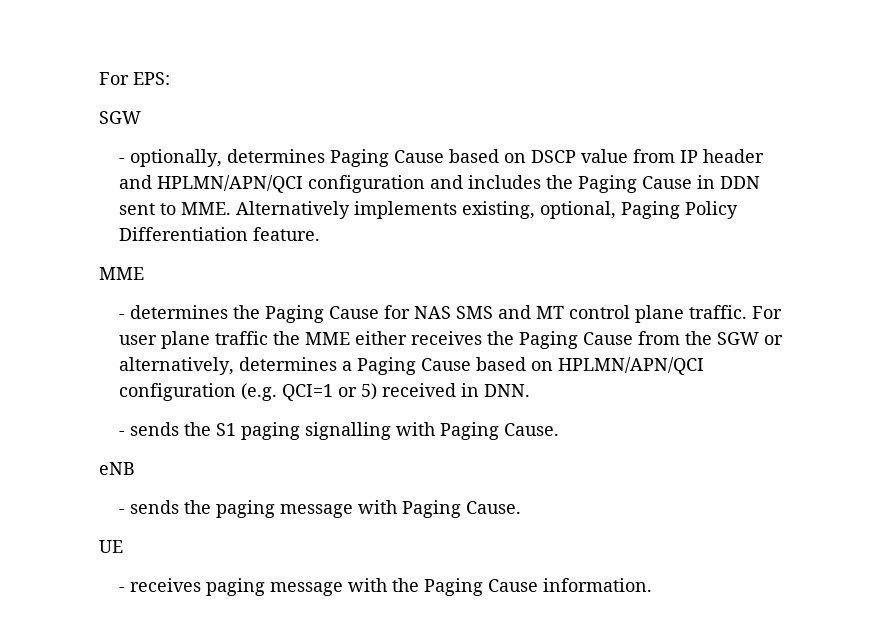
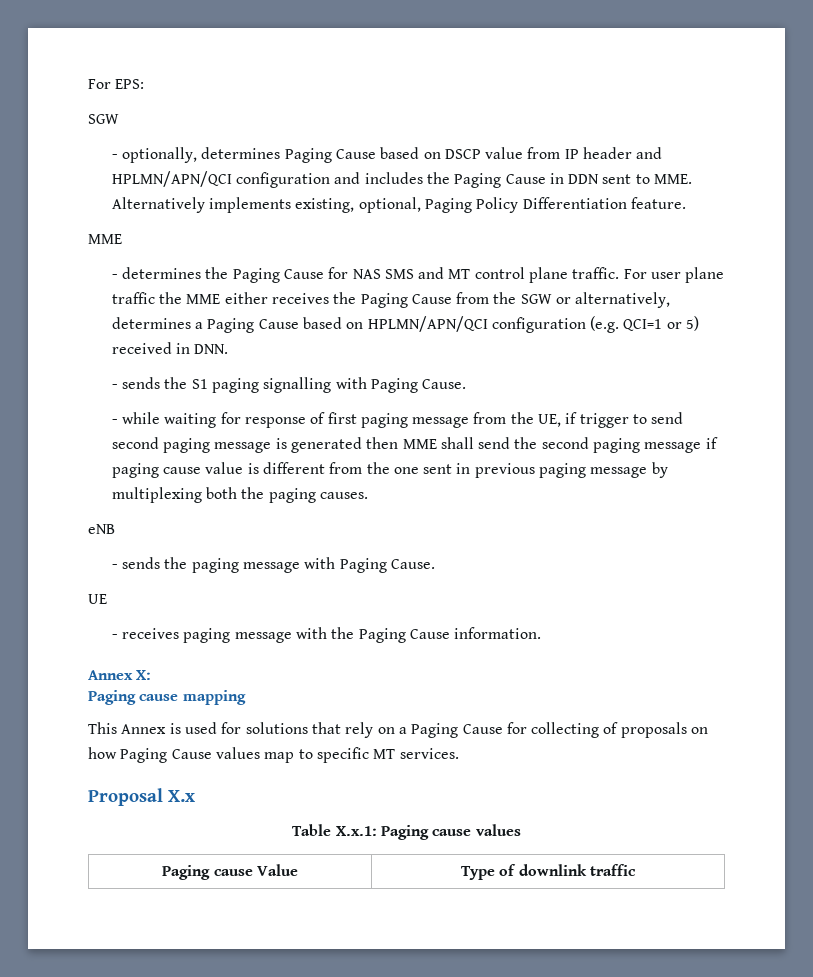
+ - while waiting for response of first paging message from the UE, if trigger to send second paging message is generated then MME shall send the second paging message if paging cause value is different from the one sent in previous paging message by multiplexing both the paging causes.
+ Annex X:
+ Paging cause mapping
+ This Annex is used for solutions that rely on a Paging Cause for collecting of proposals on how Paging Cause values map to specific MT services.
+ Proposal X.x
+ Table X.x.1: Paging cause values
+ Paging cause Value | Type of downlink traffic

